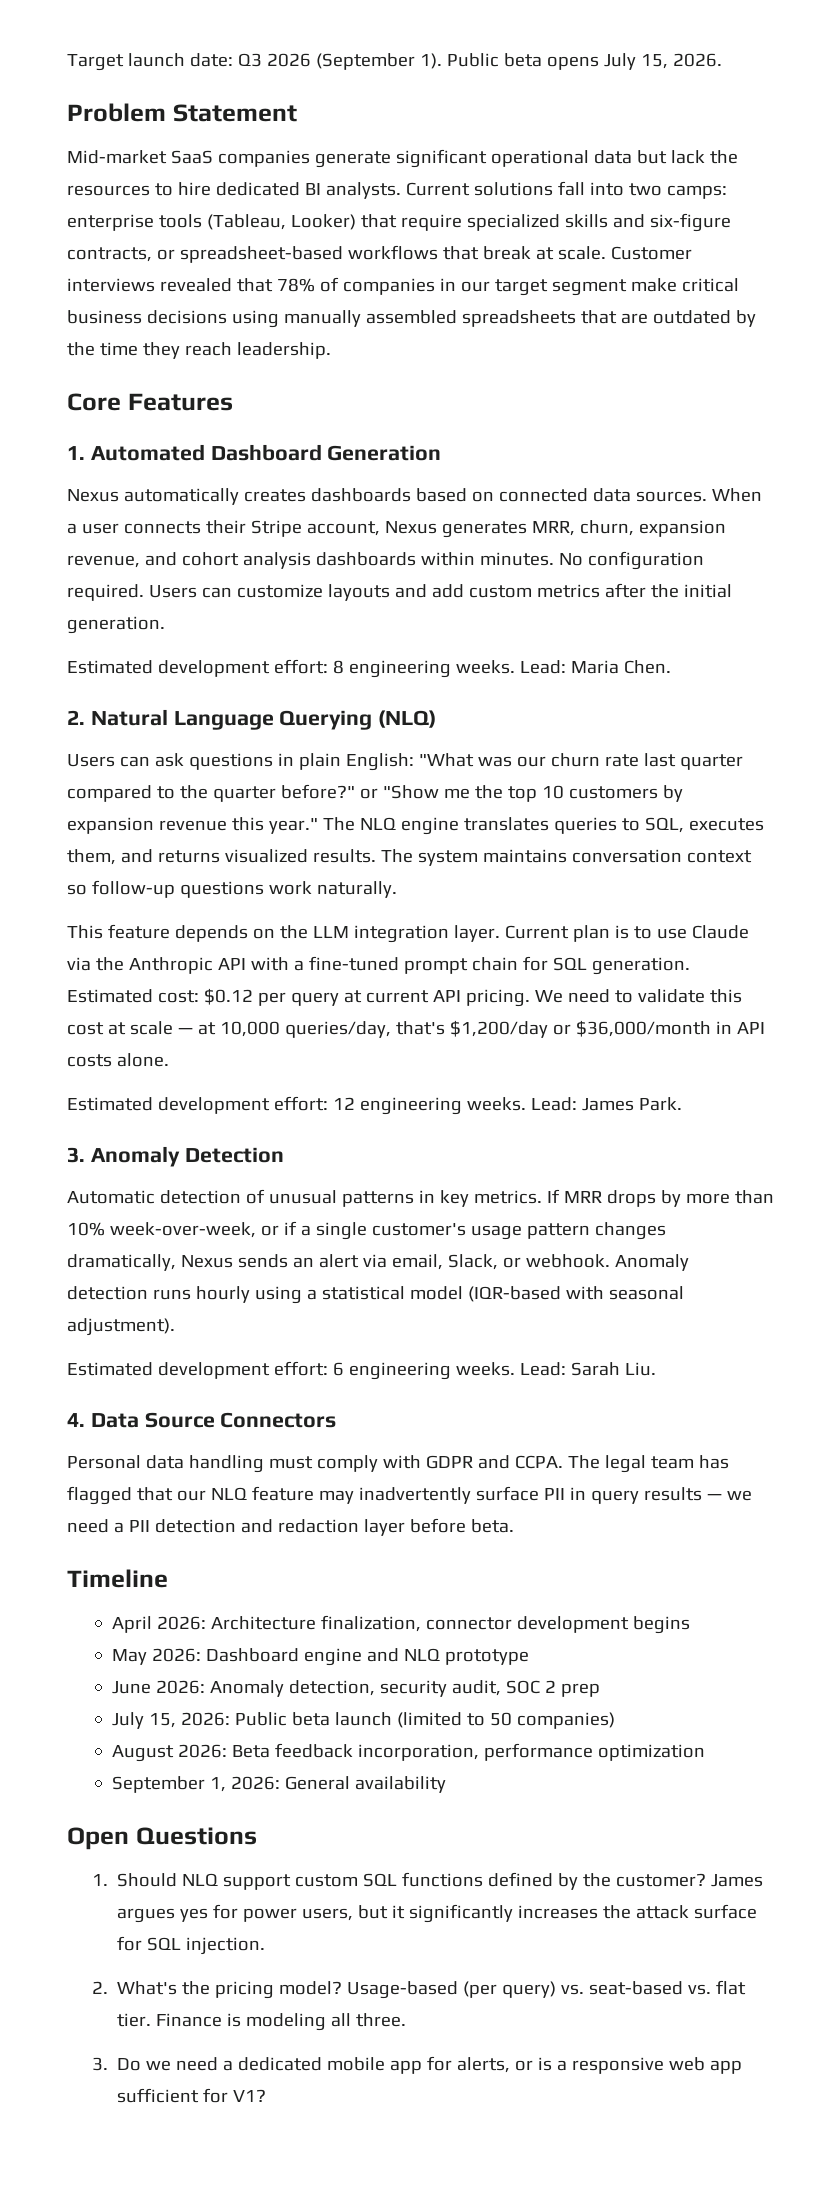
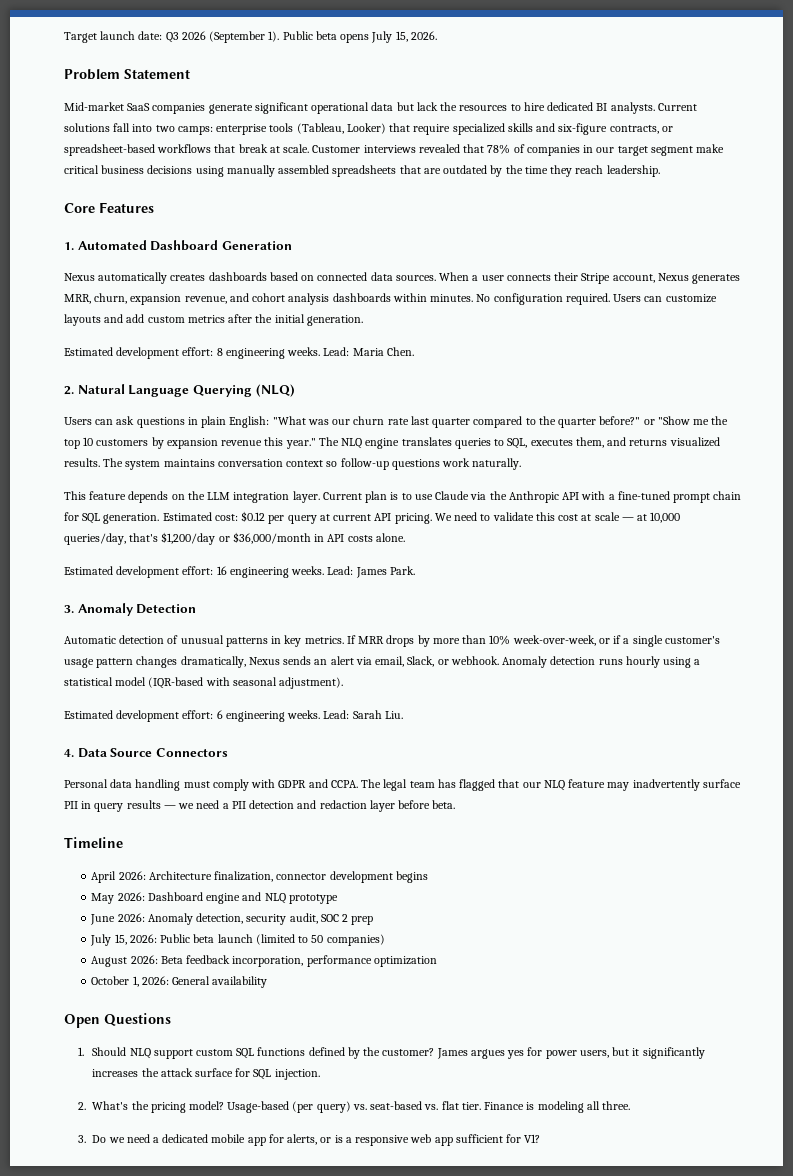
- Estimated development effort: 12 engineering weeks.
+ Estimated development effort: 16 engineering weeks.
- September 1, 2026: General availability
+ October 1, 2026: General availability

